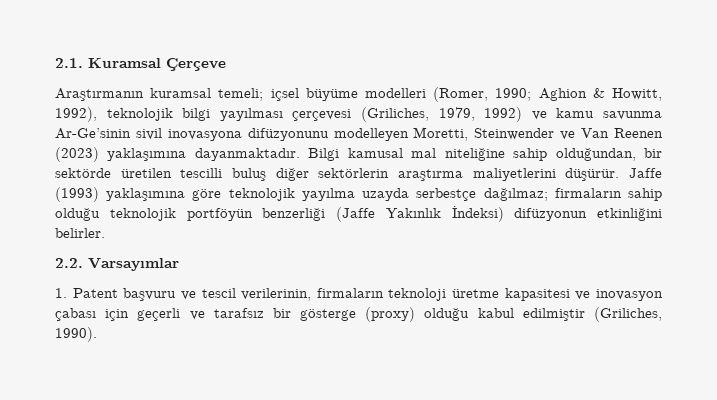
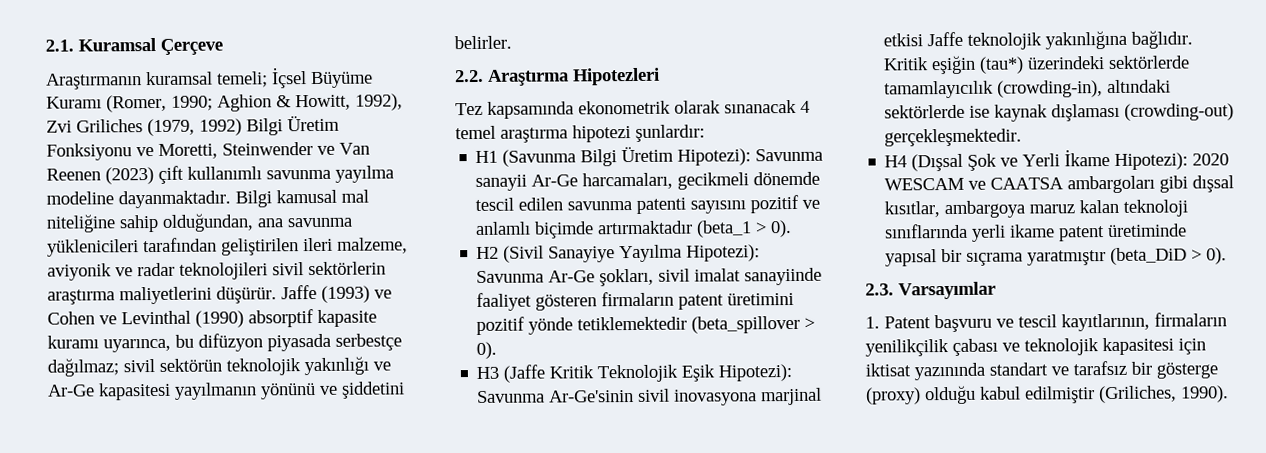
- Araştırmanın kuramsal temeli; içsel büyüme modelleri (Romer, 1990; Aghion & Howitt, 1992), teknolojik bilgi yayılması çerçevesi (Griliches, 1979, 1992) ve kamu savunma Ar-Ge’sinin sivil inovasyona difüzyonunu modelleyen Moretti, Steinwender ve Van Reenen (2023) yaklaşımına dayanmaktadır.
+ Araştırmanın kuramsal temeli; İçsel Büyüme Kuramı (Romer, 1990; Aghion & Howitt, 1992), Zvi Griliches (1979, 1992) Bilgi Üretim Fonksiyonu ve Moretti, Steinwender ve Van Reenen (2023) çift kullanımlı savunma yayılma modeline dayanmaktadır.
- Bilgi kamusal mal niteliğine sahip olduğundan, bir sektörde üretilen tescilli buluş diğer sektörlerin araştırma maliyetlerini düşürür.
+ Bilgi kamusal mal niteliğine sahip olduğundan, ana savunma yüklenicileri tarafından geliştirilen ileri malzeme, aviyonik ve radar teknolojileri sivil sektörlerin araştırma maliyetlerini düşürür.
- Jaffe (1993) yaklaşımına göre teknolojik yayılma uzayda serbestçe dağılmaz; firmaların sahip olduğu teknolojik portföyün benzerliği (Jaffe Yakınlık İndeksi) difüzyonun etkinliğini belirler.
- 2.2. Varsayımlar
+ Jaffe (1993) ve Cohen ve Levinthal (1990) absorptif kapasite kuramı uyarınca, bu difüzyon piyasada serbestçe dağılmaz; sivil sektörün teknolojik yakınlığı ve Ar-Ge kapasitesi yayılmanın yönünü ve şiddetini belirler.
+ 2.2. Araştırma Hipotezleri
+ Tez kapsamında ekonometrik olarak sınanacak 4 temel araştırma hipotezi şunlardır:
+ H1 (Savunma Bilgi Üretim Hipotezi): Savunma sanayii Ar-Ge harcamaları, gecikmeli dönemde tescil edilen savunma patenti sayısını pozitif ve anlamlı biçimde artırmaktadır (beta_1 > 0).
+ H2 (Sivil Sanayiye Yayılma Hipotezi): Savunma Ar-Ge şokları, sivil imalat sanayiinde faaliyet gösteren firmaların patent üretimini pozitif yönde tetiklemektedir (beta_spillover > 0).
+ H3 (Jaffe Kritik Teknolojik Eşik Hipotezi): Savunma Ar-Ge'sinin sivil inovasyona marjinal etkisi Jaffe teknolojik yakınlığına bağlıdır. Kritik eşiğin (tau*) üzerindeki sektörlerde tamamlayıcılık (crowding-in), altındaki sektörlerde ise kaynak dışlaması (crowding-out) gerçekleşmektedir.
+ H4 (Dışsal Şok ve Yerli İkame Hipotezi): 2020 WESCAM ve CAATSA ambargoları gibi dışsal kısıtlar, ambargoya maruz kalan teknoloji sınıflarında yerli ikame patent üretiminde yapısal bir sıçrama yaratmıştır (beta_DiD > 0).
+ 2.3. Varsayımlar
- 1. Patent başvuru ve tescil verilerinin, firmaların teknoloji üretme kapasitesi ve inovasyon çabası için geçerli ve tarafsız bir gösterge (proxy) olduğu kabul edilmiştir (Griliches, 1990).
+ 1. Patent başvuru ve tescil kayıtlarının, firmaların yenilikçilik çabası ve teknolojik kapasitesi için iktisat yazınında standart ve tarafsız bir gösterge (proxy) olduğu kabul edilmiştir (Griliches, 1990).

